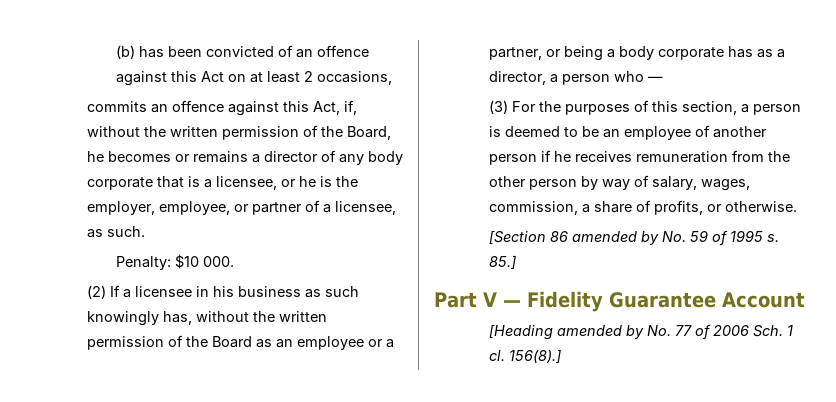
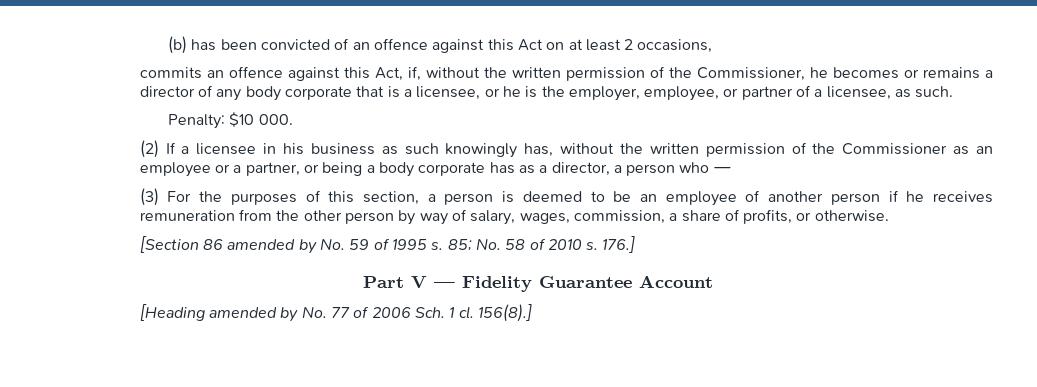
- commits an offence against this Act, if, without the written permission of the Board, he becomes or remains a director of any body corporate that is a licensee, or he is the employer, employee, or partner of a licensee, as such.
+ commits an offence against this Act, if, without the written permission of the Commissioner, he becomes or remains a director of any body corporate that is a licensee, or he is the employer, employee, or partner of a licensee, as such.
- (2) If a licensee in his business as such knowingly has, without the written permission of the Board as an employee or a partner, or being a body corporate has as a director, a person who —
+ (2) If a licensee in his business as such knowingly has, without the written permission of the Commissioner as an employee or a partner, or being a body corporate has as a director, a person who —
- 85.]
+ 85; No. 58 of 2010 s. 176.]

